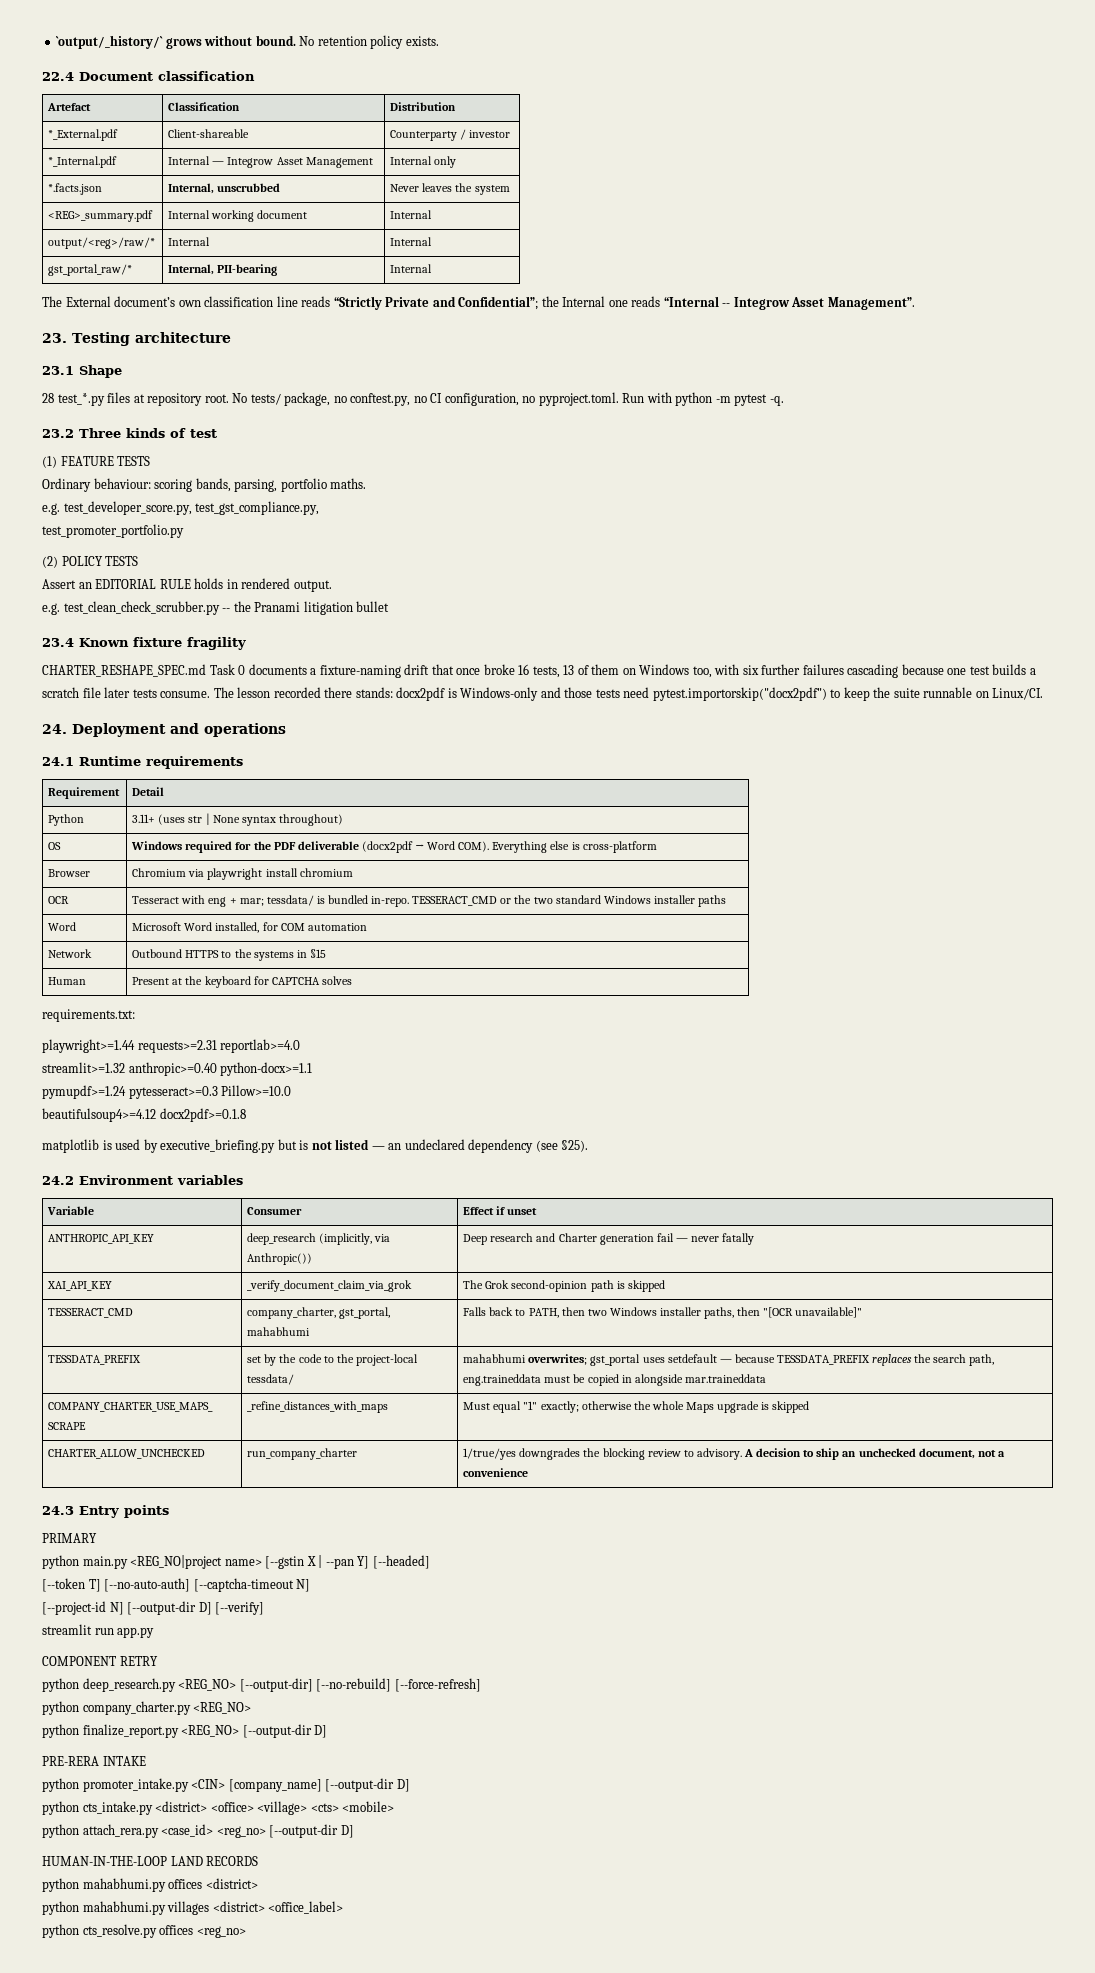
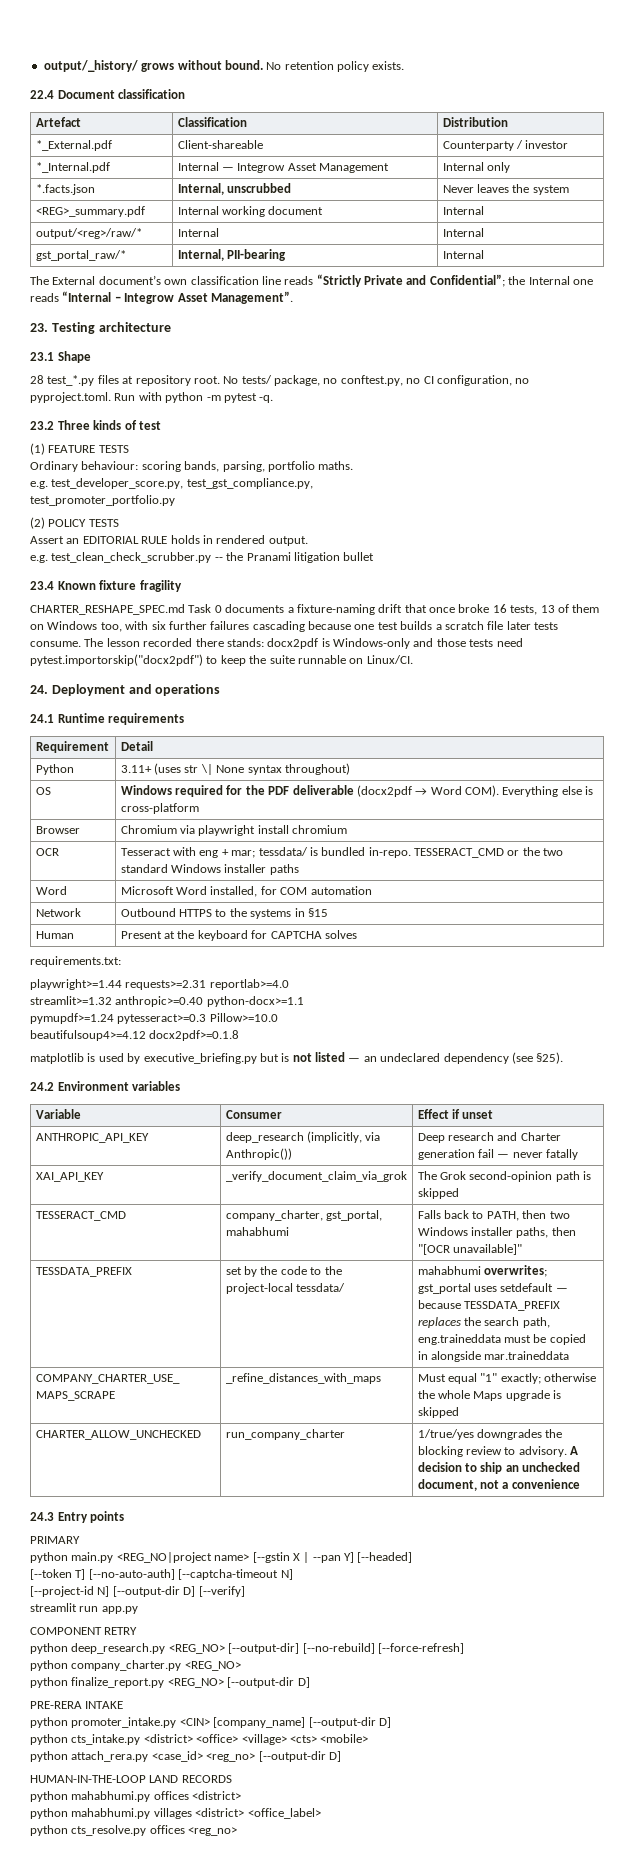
- `output/_history/` grows without bound.
+ output/_history/ grows without bound.
- The External document’s own classification line reads “Strictly Private and Confidential”; the Internal one reads “Internal -- Integrow Asset Management”.
+ The External document’s own classification line reads “Strictly Private and Confidential”; the Internal one reads “Internal – Integrow Asset Management”.
- Python | 3.11+ (uses str | None syntax throughout)
+ Python | 3.11+ (uses str \| None syntax throughout)

